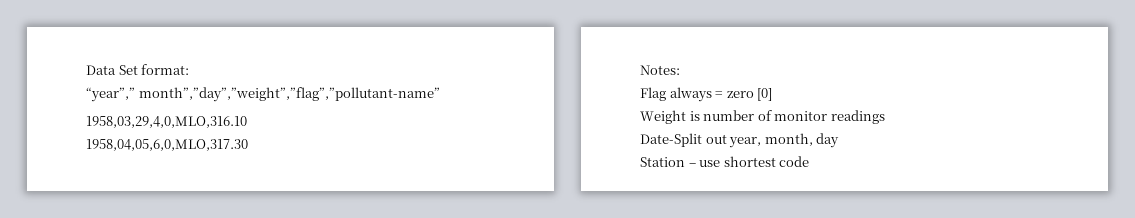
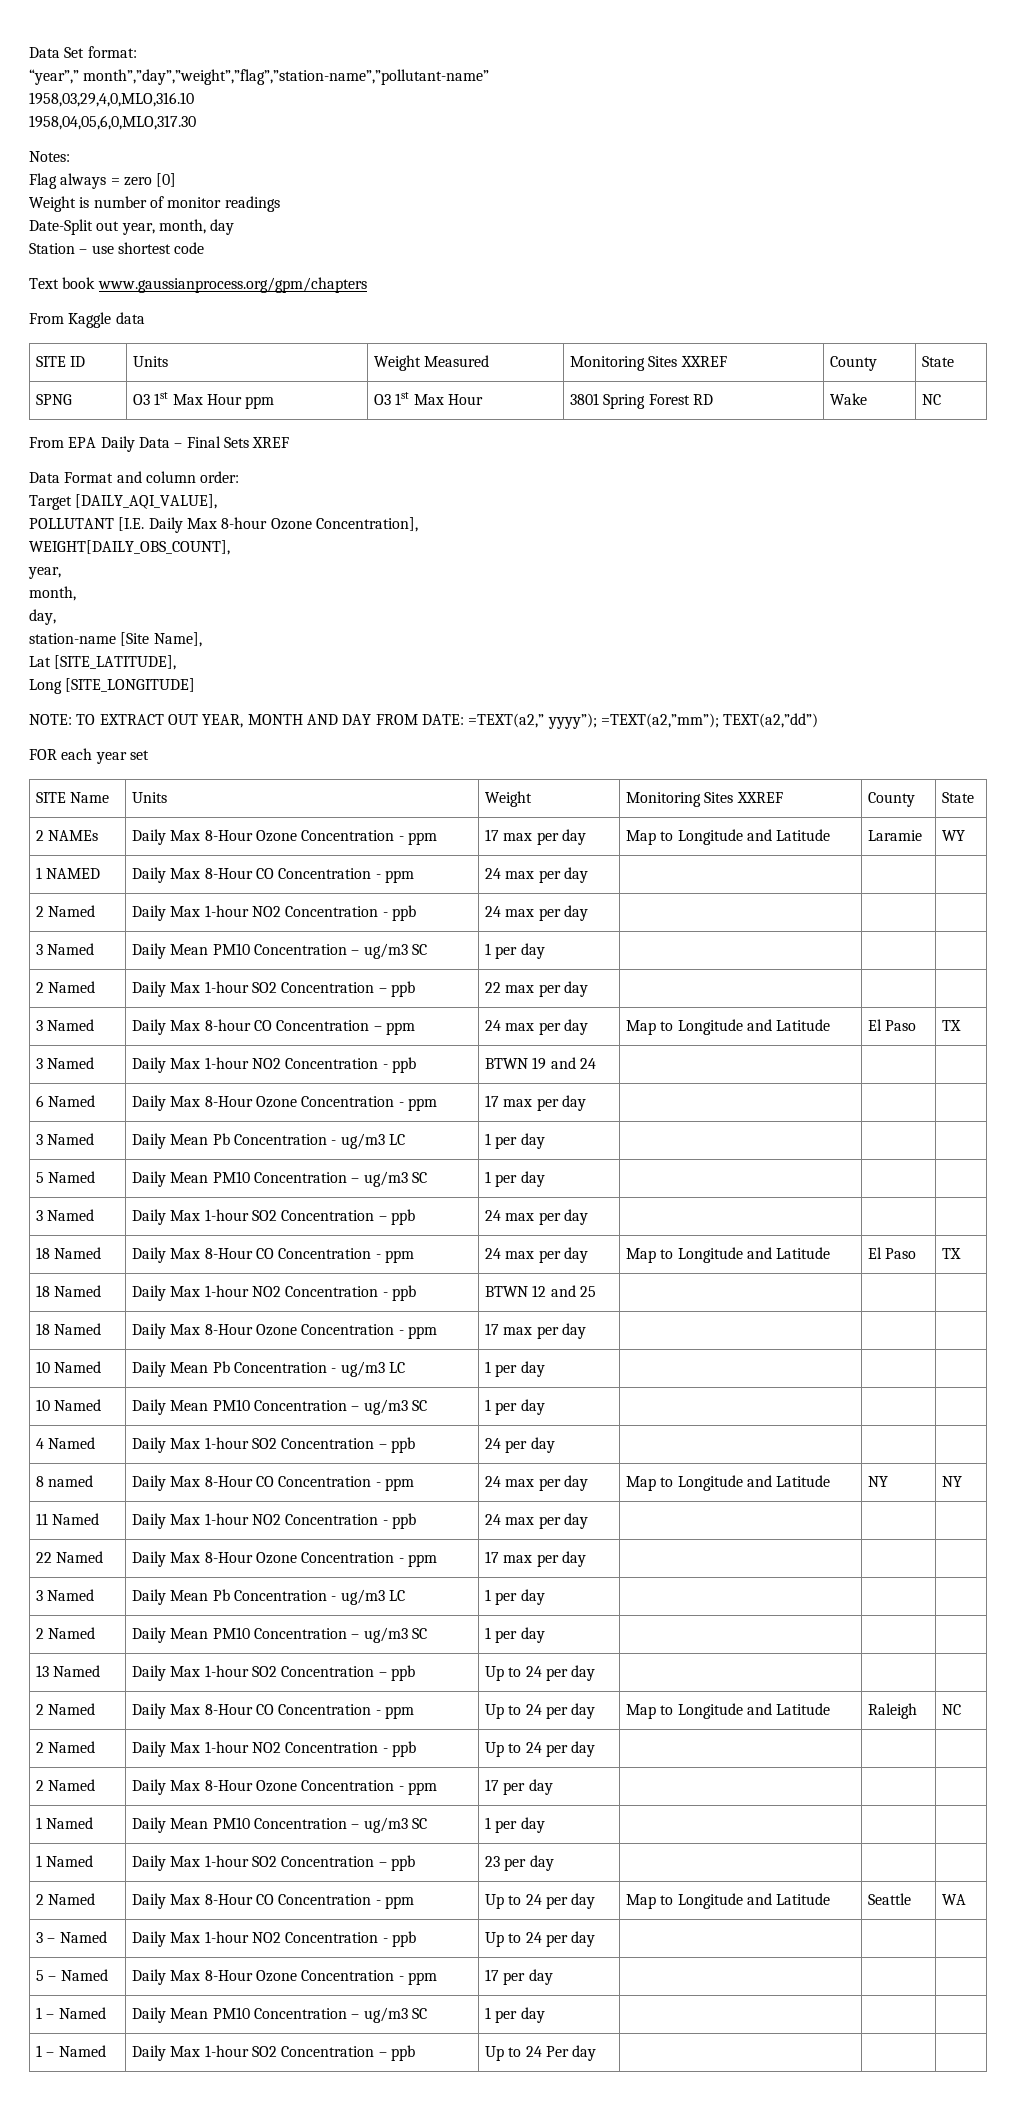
- “year”,” month”,”day”,”weight”,”flag”,”pollutant-name”
+ “year”,” month”,”day”,”weight”,”flag”,”station-name”,”pollutant-name”
+ Text book www.gaussianprocess.org/gpm/chapters
+ From Kaggle data
+ SITE ID | Units | Weight Measured | Monitoring Sites XXREF | County | State
+ SPNG | O3 1st Max Hour ppm | O3 1st Max Hour | 3801 Spring Forest RD | Wake | NC
+ From EPA Daily Data – Final Sets XREF
+ Data Format and column order:
+ Target [DAILY_AQI_VALUE],
+ POLLUTANT [I.E. Daily Max 8-hour Ozone Concentration],
+ WEIGHT[DAILY_OBS_COUNT],
+ year,
+ month,
+ day,
+ station-name [Site Name],
+ Lat [SITE_LATITUDE],
+ Long [SITE_LONGITUDE]
+ NOTE: TO EXTRACT OUT YEAR, MONTH AND DAY FROM DATE: =TEXT(a2,” yyyy”); =TEXT(a2,”mm”); TEXT(a2,”dd”)
+ FOR each year set
+ SITE Name | Units | Weight | Monitoring Sites XXREF | County | State
+ 2 NAMEs | Daily Max 8-Hour Ozone Concentration - ppm | 17 max per day | Map to Longitude and Latitude | Laramie | WY
+ 1 NAMED | Daily Max 8-Hour CO Concentration - ppm | 24 max per day | | |
+ 2 Named | Daily Max 1-hour NO2 Concentration - ppb | 24 max per day | | |
+ 3 Named | Daily Mean PM10 Concentration – ug/m3 SC | 1 per day | | |
+ 2 Named | Daily Max 1-hour SO2 Concentration – ppb | 22 max per day | | |
+ 3 Named | Daily Max 8-hour CO Concentration – ppm | 24 max per day | Map to Longitude and Latitude | El Paso | TX
+ 3 Named | Daily Max 1-hour NO2 Concentration - ppb | BTWN 19 and 24 | | |
+ 6 Named | Daily Max 8-Hour Ozone Concentration - ppm | 17 max per day | | |
+ 3 Named | Daily Mean Pb Concentration - ug/m3 LC | 1 per day | | |
+ 5 Named | Daily Mean PM10 Concentration – ug/m3 SC | 1 per day | | |
+ 3 Named | Daily Max 1-hour SO2 Concentration – ppb | 24 max per day | | |
+ 18 Named | Daily Max 8-Hour CO Concentration - ppm | 24 max per day | Map to Longitude and Latitude | El Paso | TX
+ 18 Named | Daily Max 1-hour NO2 Concentration - ppb | BTWN 12 and 25 | | |
+ 18 Named | Daily Max 8-Hour Ozone Concentration - ppm | 17 max per day | | |
+ 10 Named | Daily Mean Pb Concentration - ug/m3 LC | 1 per day | | |
+ 10 Named | Daily Mean PM10 Concentration – ug/m3 SC | 1 per day | | |
+ 4 Named | Daily Max 1-hour SO2 Concentration – ppb | 24 per day | | |
+ 8 named | Daily Max 8-Hour CO Concentration - ppm | 24 max per day | Map to Longitude and Latitude | NY | NY
+ 11 Named | Daily Max 1-hour NO2 Concentration - ppb | 24 max per day | | |
+ 22 Named | Daily Max 8-Hour Ozone Concentration - ppm | 17 max per day | | |
+ 3 Named | Daily Mean Pb Concentration - ug/m3 LC | 1 per day | | |
+ 2 Named | Daily Mean PM10 Concentration – ug/m3 SC | 1 per day | | |
+ 13 Named | Daily Max 1-hour SO2 Concentration – ppb | Up to 24 per day | | |
+ 2 Named | Daily Max 8-Hour CO Concentration - ppm | Up to 24 per day | Map to Longitude and Latitude | Raleigh | NC
+ 2 Named | Daily Max 1-hour NO2 Concentration - ppb | Up to 24 per day | | |
+ 2 Named | Daily Max 8-Hour Ozone Concentration - ppm | 17 per day | | |
+ 1 Named | Daily Mean PM10 Concentration – ug/m3 SC | 1 per day | | |
+ 1 Named | Daily Max 1-hour SO2 Concentration – ppb | 23 per day | | |
+ 2 Named | Daily Max 8-Hour CO Concentration - ppm | Up to 24 per day | Map to Longitude and Latitude | Seattle | WA
+ 3 – Named | Daily Max 1-hour NO2 Concentration - ppb | Up to 24 per day | | |
+ 5 – Named | Daily Max 8-Hour Ozone Concentration - ppm | 17 per day | | |
+ 1 – Named | Daily Mean PM10 Concentration – ug/m3 SC | 1 per day | | |
+ 1 – Named | Daily Max 1-hour SO2 Concentration – ppb | Up to 24 Per day | | |

